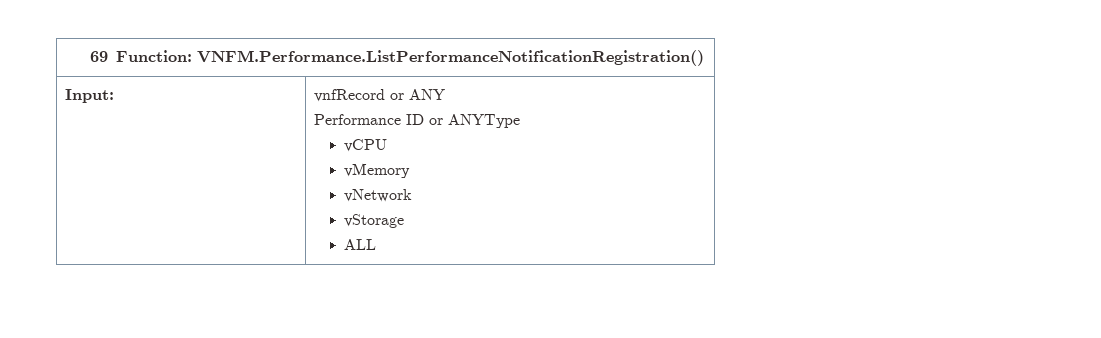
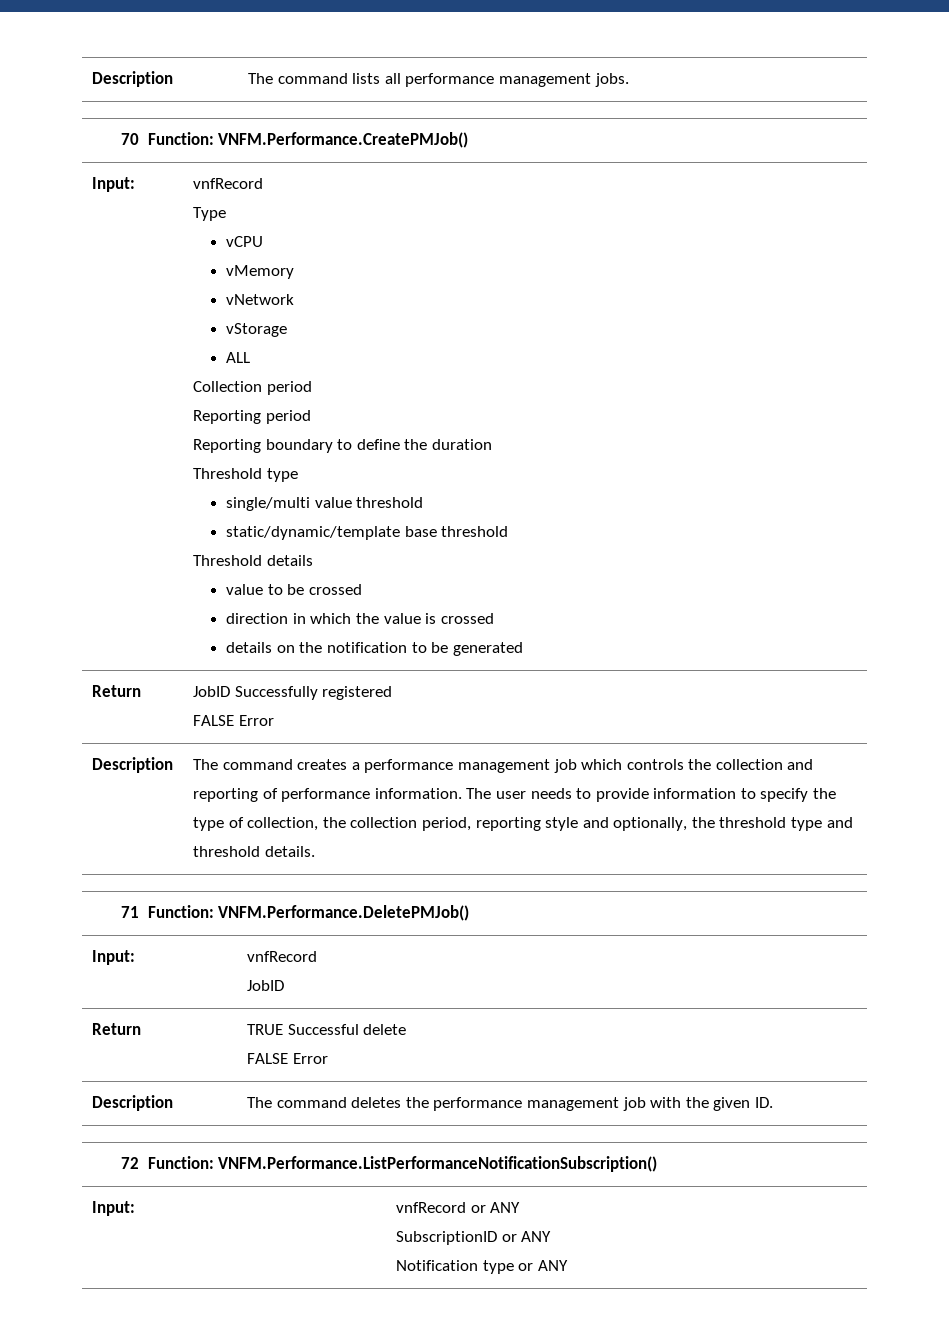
- 69 Function: VNFM.Performance.ListPerformanceNotificationRegistration()
- Input: | vnfRecord or ANY
- Performance ID or ANYType
+ Description | The command lists all performance management jobs.
+ 70 Function: VNFM.Performance.CreatePMJob()
+ Input: | vnfRecord
+ Type
+ Collection period
+ Reporting period
+ Reporting boundary to define the duration
+ Threshold type
+ single/multi value threshold
+ static/dynamic/template base threshold
+ Threshold details
+ value to be crossed
+ direction in which the value is crossed
+ details on the notification to be generated
+ Return | JobID Successfully registered
+ FALSE Error
+ Description | The command creates a performance management job which controls the collection and reporting of performance information. The user needs to provide information to specify the type of collection, the collection period, reporting style and optionally, the threshold type and threshold details.
+ 71 Function: VNFM.Performance.DeletePMJob()
+ Input: | vnfRecord
+ JobID
+ Return | TRUE Successful delete
+ FALSE Error
+ Description | The command deletes the performance management job with the given ID.
+ 72 Function: VNFM.Performance.ListPerformanceNotificationSubscription()
+ Input: | vnfRecord or ANY
+ SubscriptionID or ANY
+ Notification type or ANY

